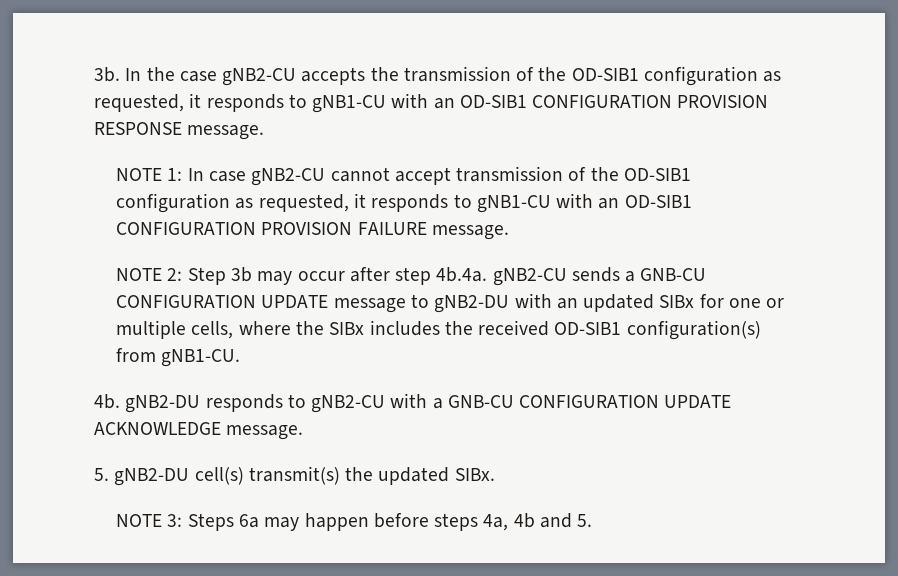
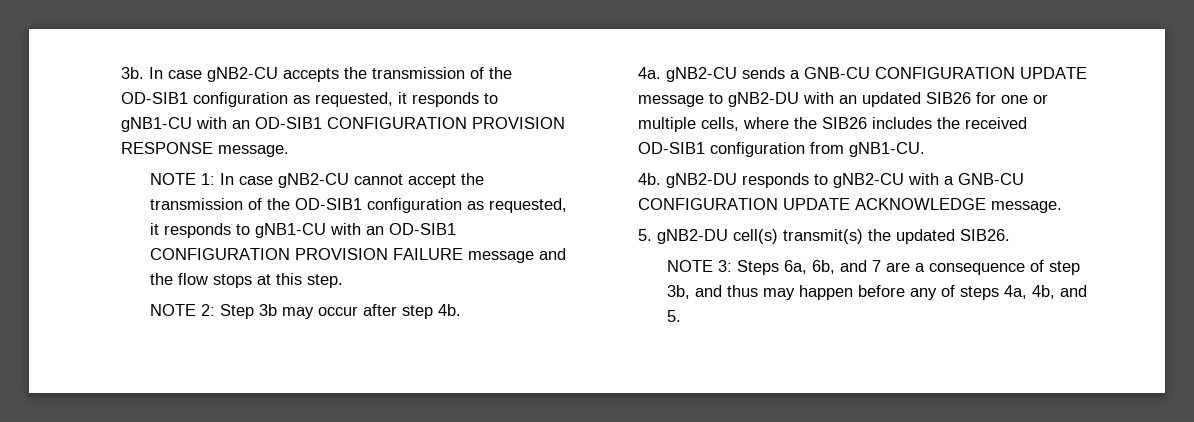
- In the case gNB2-CU accepts the transmission of the OD-SIB1 configuration as requested, it responds to gNB1-CU with an OD-SIB1 CONFIGURATION PROVISION RESPONSE message.
+ In case gNB2-CU accepts the transmission of the OD-SIB1 configuration as requested, it responds to gNB1-CU with an OD-SIB1 CONFIGURATION PROVISION RESPONSE message.
- NOTE 1: In case gNB2-CU cannot accept transmission of the OD-SIB1 configuration as requested, it responds to gNB1-CU with an OD-SIB1 CONFIGURATION PROVISION FAILURE message.
+ NOTE 1: In case gNB2-CU cannot accept the transmission of the OD-SIB1 configuration as requested, it responds to gNB1-CU with an OD-SIB1 CONFIGURATION PROVISION FAILURE message and the flow stops at this step.
- NOTE 2: Step 3b may occur after step 4b.4a. gNB2-CU sends a GNB-CU CONFIGURATION UPDATE message to gNB2-DU with an updated SIBx for one or multiple cells, where the SIBx includes the received OD-SIB1 configuration(s) from gNB1-CU.
+ NOTE 2: Step 3b may occur after step 4b.
+ 4a. gNB2-CU sends a GNB-CU CONFIGURATION UPDATE message to gNB2-DU with an updated SIB26 for one or multiple cells, where the SIB26 includes the received OD-SIB1 configuration from gNB1-CU.
- 5. gNB2-DU cell(s) transmit(s) the updated SIBx.
+ 5. gNB2-DU cell(s) transmit(s) the updated SIB26.
- NOTE 3: Steps 6a may happen before steps 4a, 4b and 5.
+ NOTE 3: Steps 6a, 6b, and 7 are a consequence of step 3b, and thus may happen before any of steps 4a, 4b, and 5.

